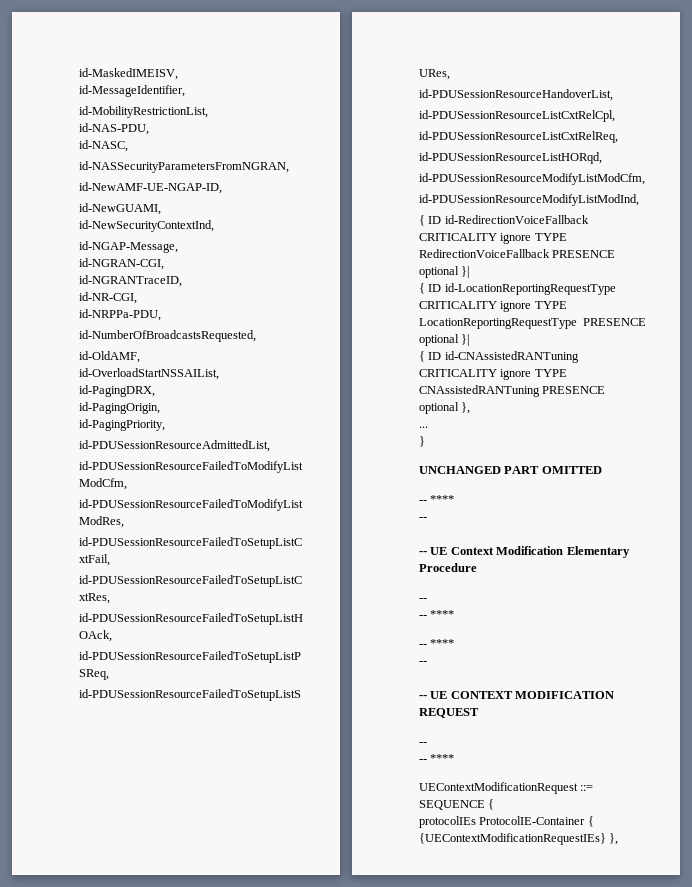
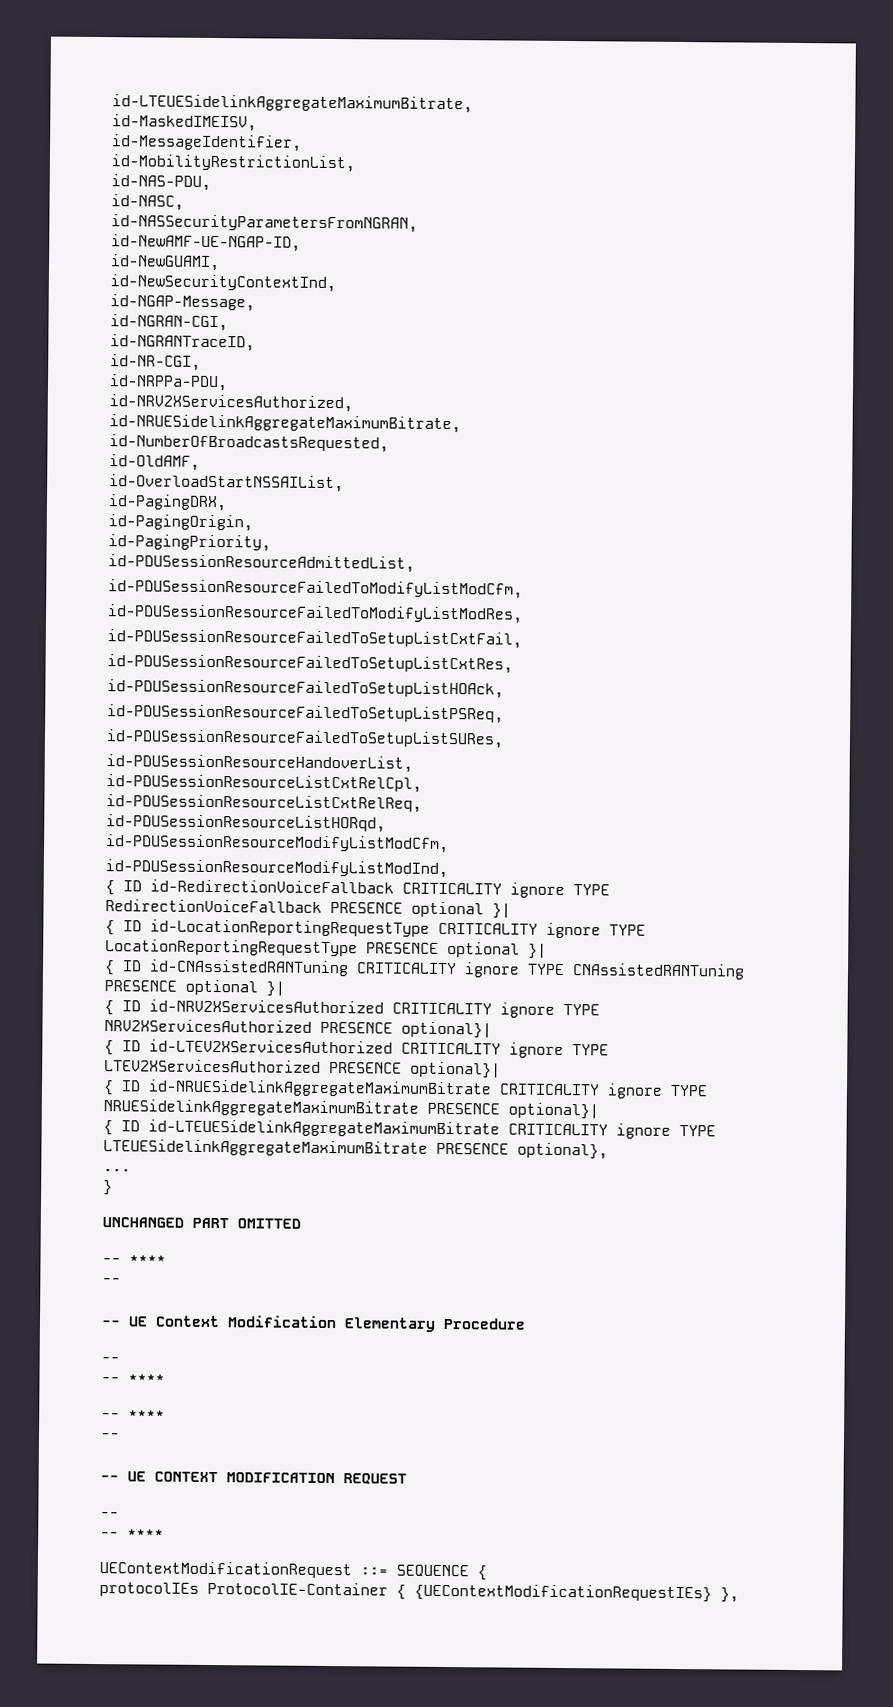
+ id-LTEUESidelinkAggregateMaximumBitrate,
+ id-NRV2XServicesAuthorized,
+ id-NRUESidelinkAggregateMaximumBitrate,
- { ID id-CNAssistedRANTuning CRITICALITY ignore TYPE CNAssistedRANTuning PRESENCE optional },
+ { ID id-CNAssistedRANTuning CRITICALITY ignore TYPE CNAssistedRANTuning PRESENCE optional }|
+ { ID id-NRV2XServicesAuthorized CRITICALITY ignore TYPE NRV2XServicesAuthorized PRESENCE optional}|
+ { ID id-LTEV2XServicesAuthorized CRITICALITY ignore TYPE LTEV2XServicesAuthorized PRESENCE optional}|
+ { ID id-NRUESidelinkAggregateMaximumBitrate CRITICALITY ignore TYPE NRUESidelinkAggregateMaximumBitrate PRESENCE optional}|
+ { ID id-LTEUESidelinkAggregateMaximumBitrate CRITICALITY ignore TYPE LTEUESidelinkAggregateMaximumBitrate PRESENCE optional},

